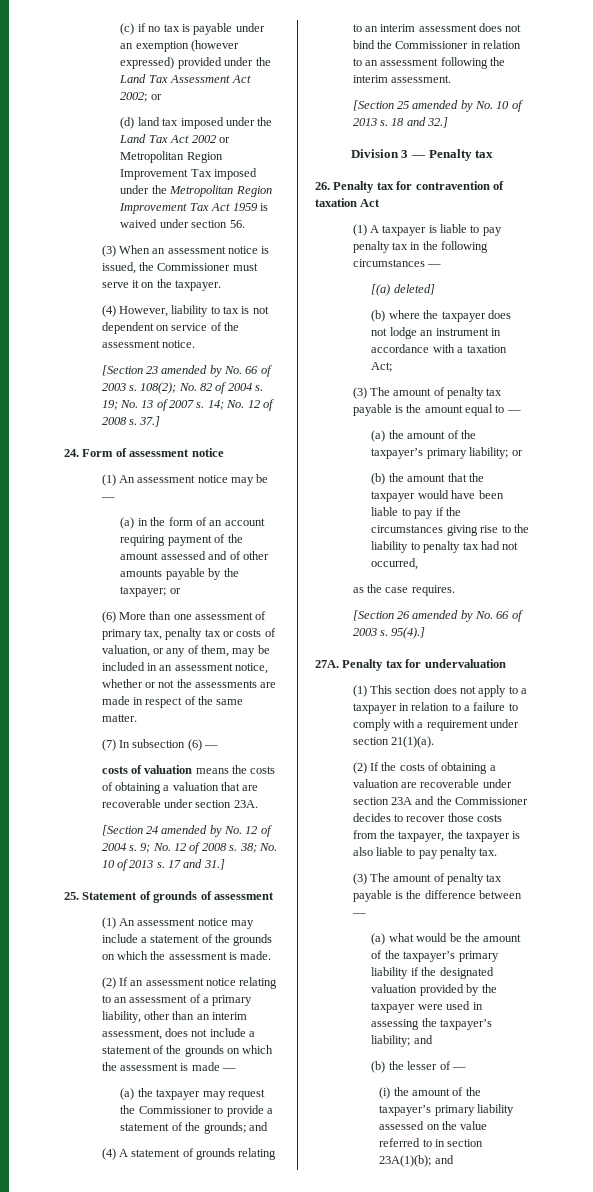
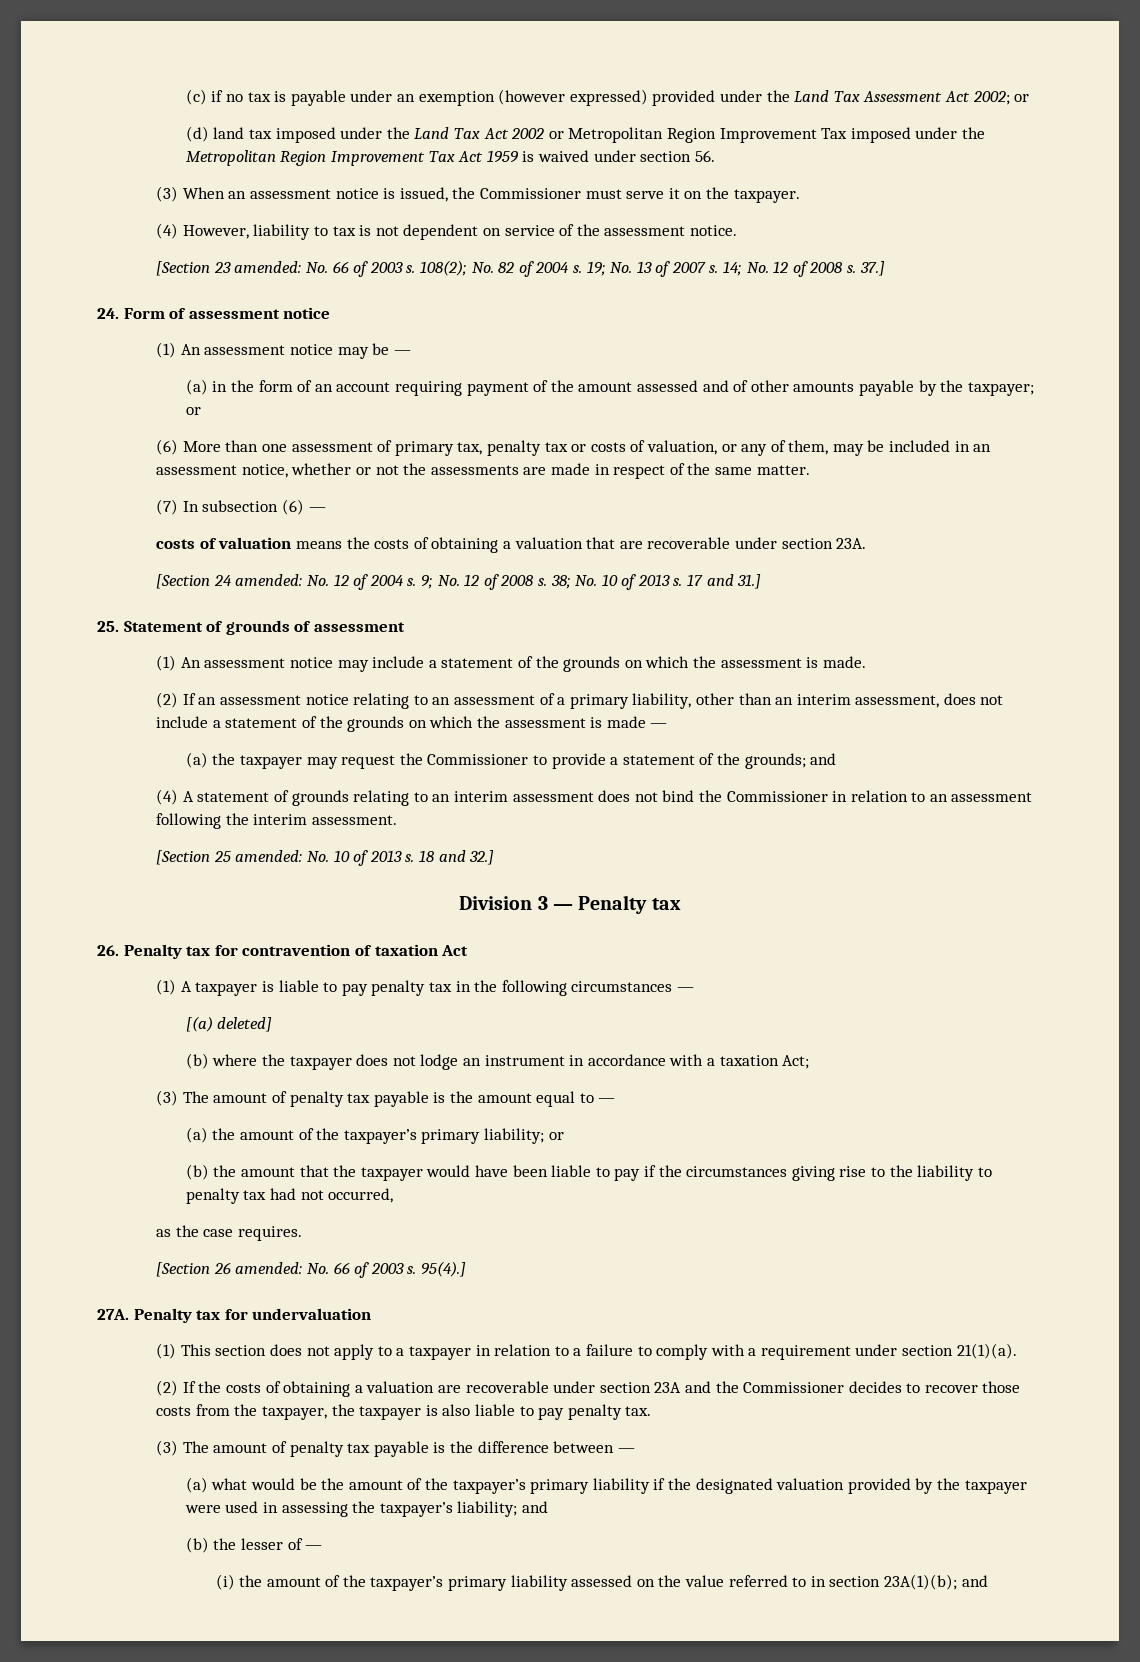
- [Section 23 amended by No. 66 of 2003 s.
+ [Section 23 amended: No. 66 of 2003 s.
- [Section 24 amended by No. 12 of 2004 s.
+ [Section 24 amended: No. 12 of 2004 s.
- [Section 25 amended by No. 10 of 2013 s.
+ [Section 25 amended: No. 10 of 2013 s.
- [Section 26 amended by No. 66 of 2003 s.
+ [Section 26 amended: No. 66 of 2003 s.

